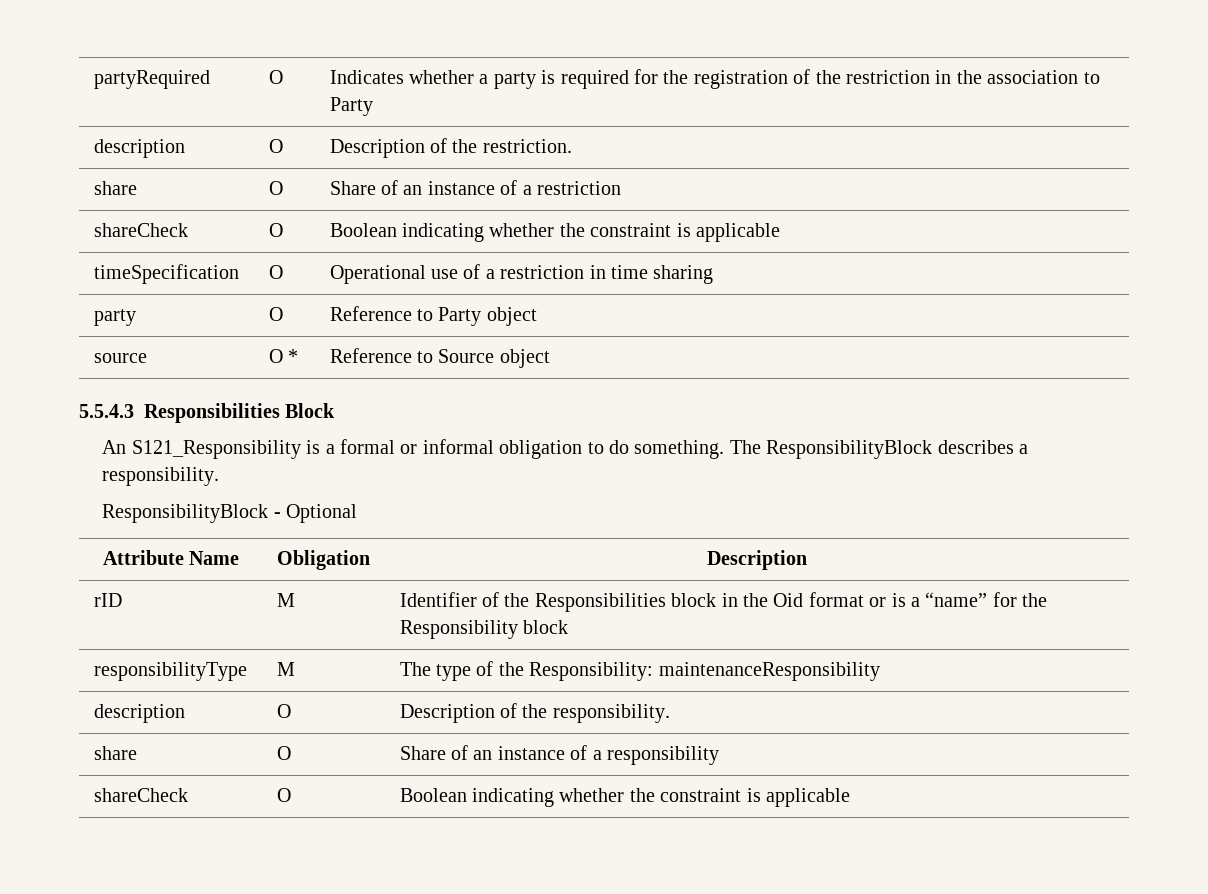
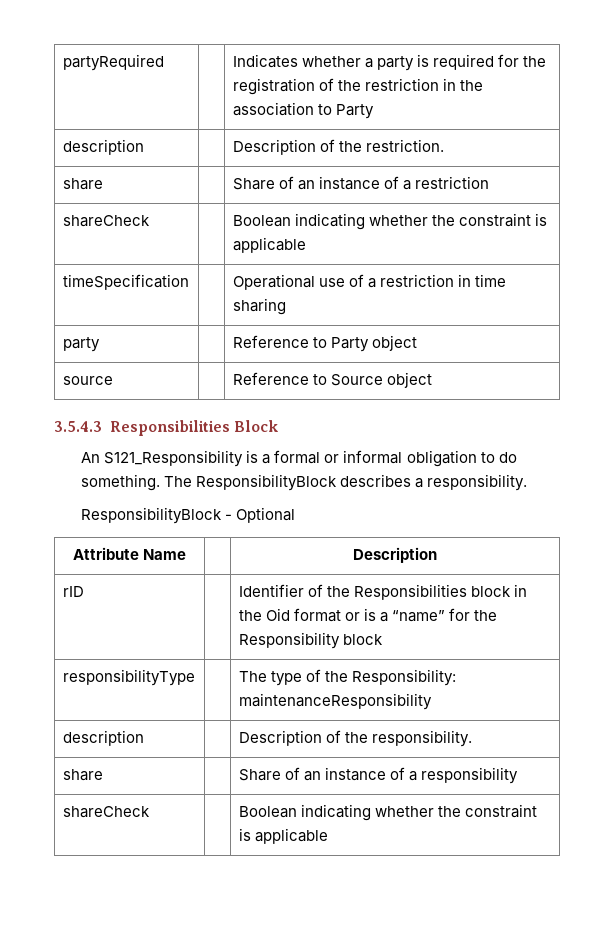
- partyRequired | O | Indicates whether a party is required for the registration of the restriction in the association to Party
+ partyRequired | | Indicates whether a party is required for the registration of the restriction in the association to Party
- description | O | Description of the restriction.
+ description | | Description of the restriction.
- share | O | Share of an instance of a restriction
- shareCheck | O | Boolean indicating whether the constraint is applicable
+ share | | Share of an instance of a restriction
+ shareCheck | | Boolean indicating whether the constraint is applicable
- timeSpecification | O | Operational use of a restriction in time sharing
+ timeSpecification | | Operational use of a restriction in time sharing
- party | O | Reference to Party object
+ party | | Reference to Party object
- source | O * | Reference to Source object
+ source | | Reference to Source object
- 5.5.4.3 Responsibilities Block
+ 3.5.4.3 Responsibilities Block
- Attribute Name | Obligation | Description
+ Attribute Name | | Description
- rID | M | Identifier of the Responsibilities block in the Oid format or is a “name” for the Responsibility block
+ rID | | Identifier of the Responsibilities block in the Oid format or is a “name” for the Responsibility block
- responsibilityType | M | The type of the Responsibility: maintenanceResponsibility
+ responsibilityType | | The type of the Responsibility: maintenanceResponsibility
- description | O | Description of the responsibility.
+ description | | Description of the responsibility.
- share | O | Share of an instance of a responsibility
- shareCheck | O | Boolean indicating whether the constraint is applicable
+ share | | Share of an instance of a responsibility
+ shareCheck | | Boolean indicating whether the constraint is applicable

